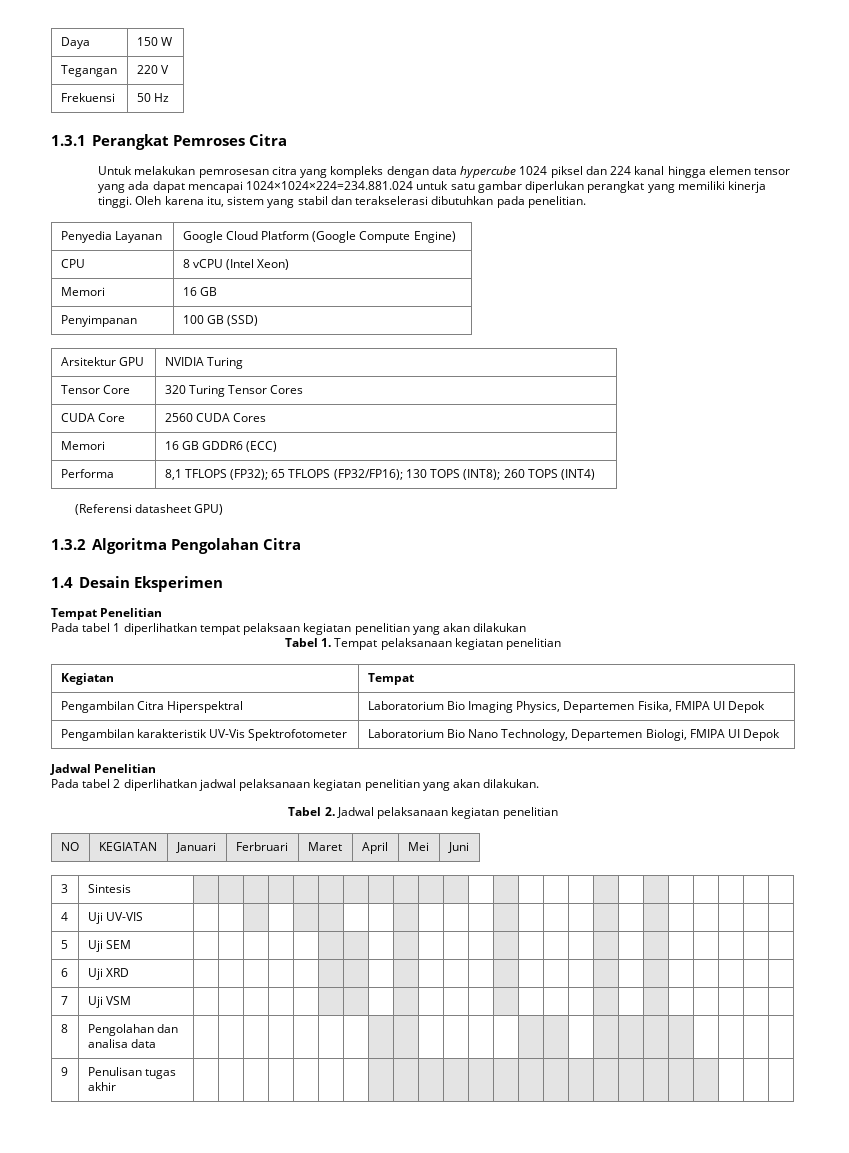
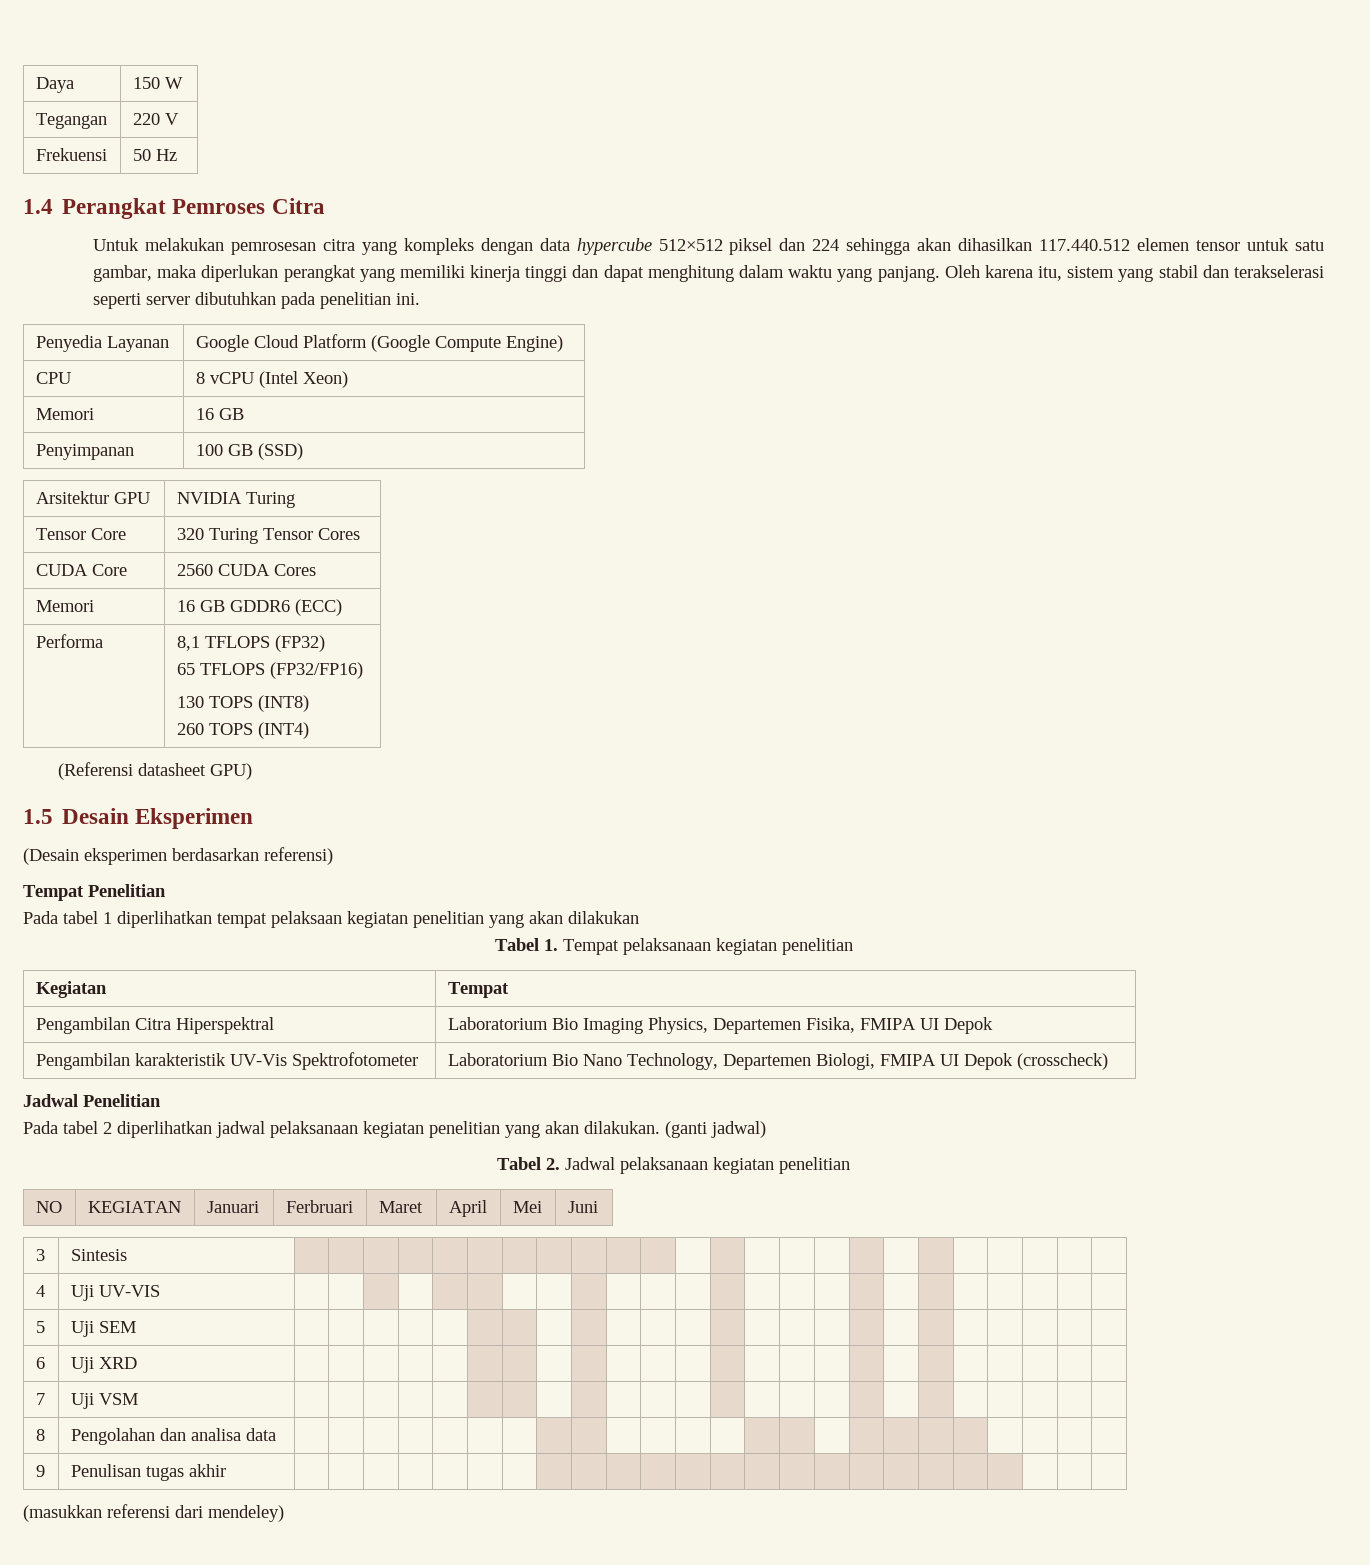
- 1.3.1 Perangkat Pemroses Citra
+ 1.4 Perangkat Pemroses Citra
- Untuk melakukan pemrosesan citra yang kompleks dengan data hypercube 1024 piksel dan 224 kanal hingga elemen tensor yang ada dapat mencapai 1024×1024×224=234.881.024 untuk satu gambar diperlukan perangkat yang memiliki kinerja tinggi.
+ Untuk melakukan pemrosesan citra yang kompleks dengan data hypercube 512×512 piksel dan 224 sehingga akan dihasilkan 117.440.512 elemen tensor untuk satu gambar, maka diperlukan perangkat yang memiliki kinerja tinggi dan dapat menghitung dalam waktu yang panjang.
- Oleh karena itu, sistem yang stabil dan terakselerasi dibutuhkan pada penelitian.
+ Oleh karena itu, sistem yang stabil dan terakselerasi seperti server dibutuhkan pada penelitian ini.
- Performa | 8,1 TFLOPS (FP32); 65 TFLOPS (FP32/FP16); 130 TOPS (INT8); 260 TOPS (INT4)
+ Performa | 8,1 TFLOPS (FP32)
+ 65 TFLOPS (FP32/FP16)
+ 130 TOPS (INT8)
+ 260 TOPS (INT4)
- 1.3.2 Algoritma Pengolahan Citra
- 1.4 Desain Eksperimen
+ 1.5 Desain Eksperimen
+ (Desain eksperimen berdasarkan referensi)
- Pengambilan karakteristik UV-Vis Spektrofotometer | Laboratorium Bio Nano Technology, Departemen Biologi, FMIPA UI Depok
+ Pengambilan karakteristik UV-Vis Spektrofotometer | Laboratorium Bio Nano Technology, Departemen Biologi, FMIPA UI Depok (crosscheck)
+ (ganti jadwal)
+ (masukkan referensi dari mendeley)

